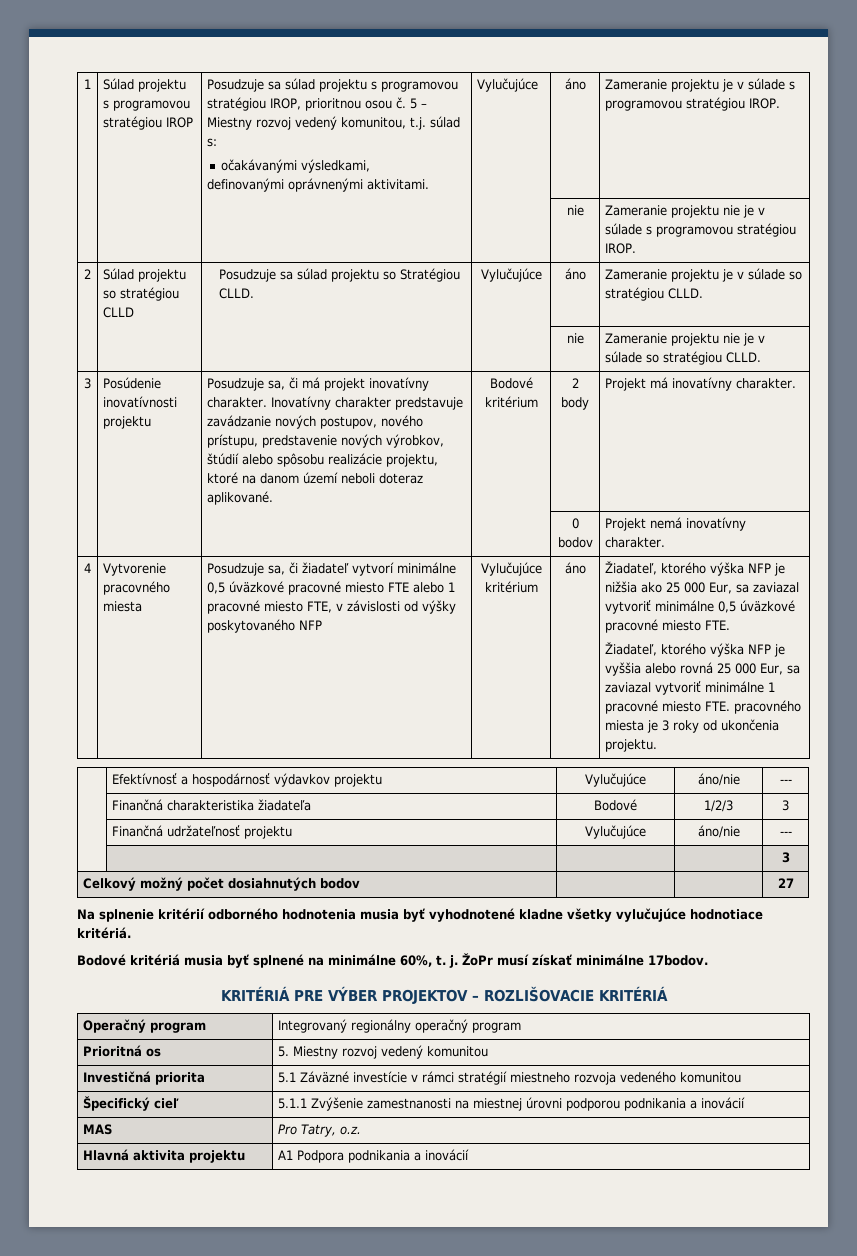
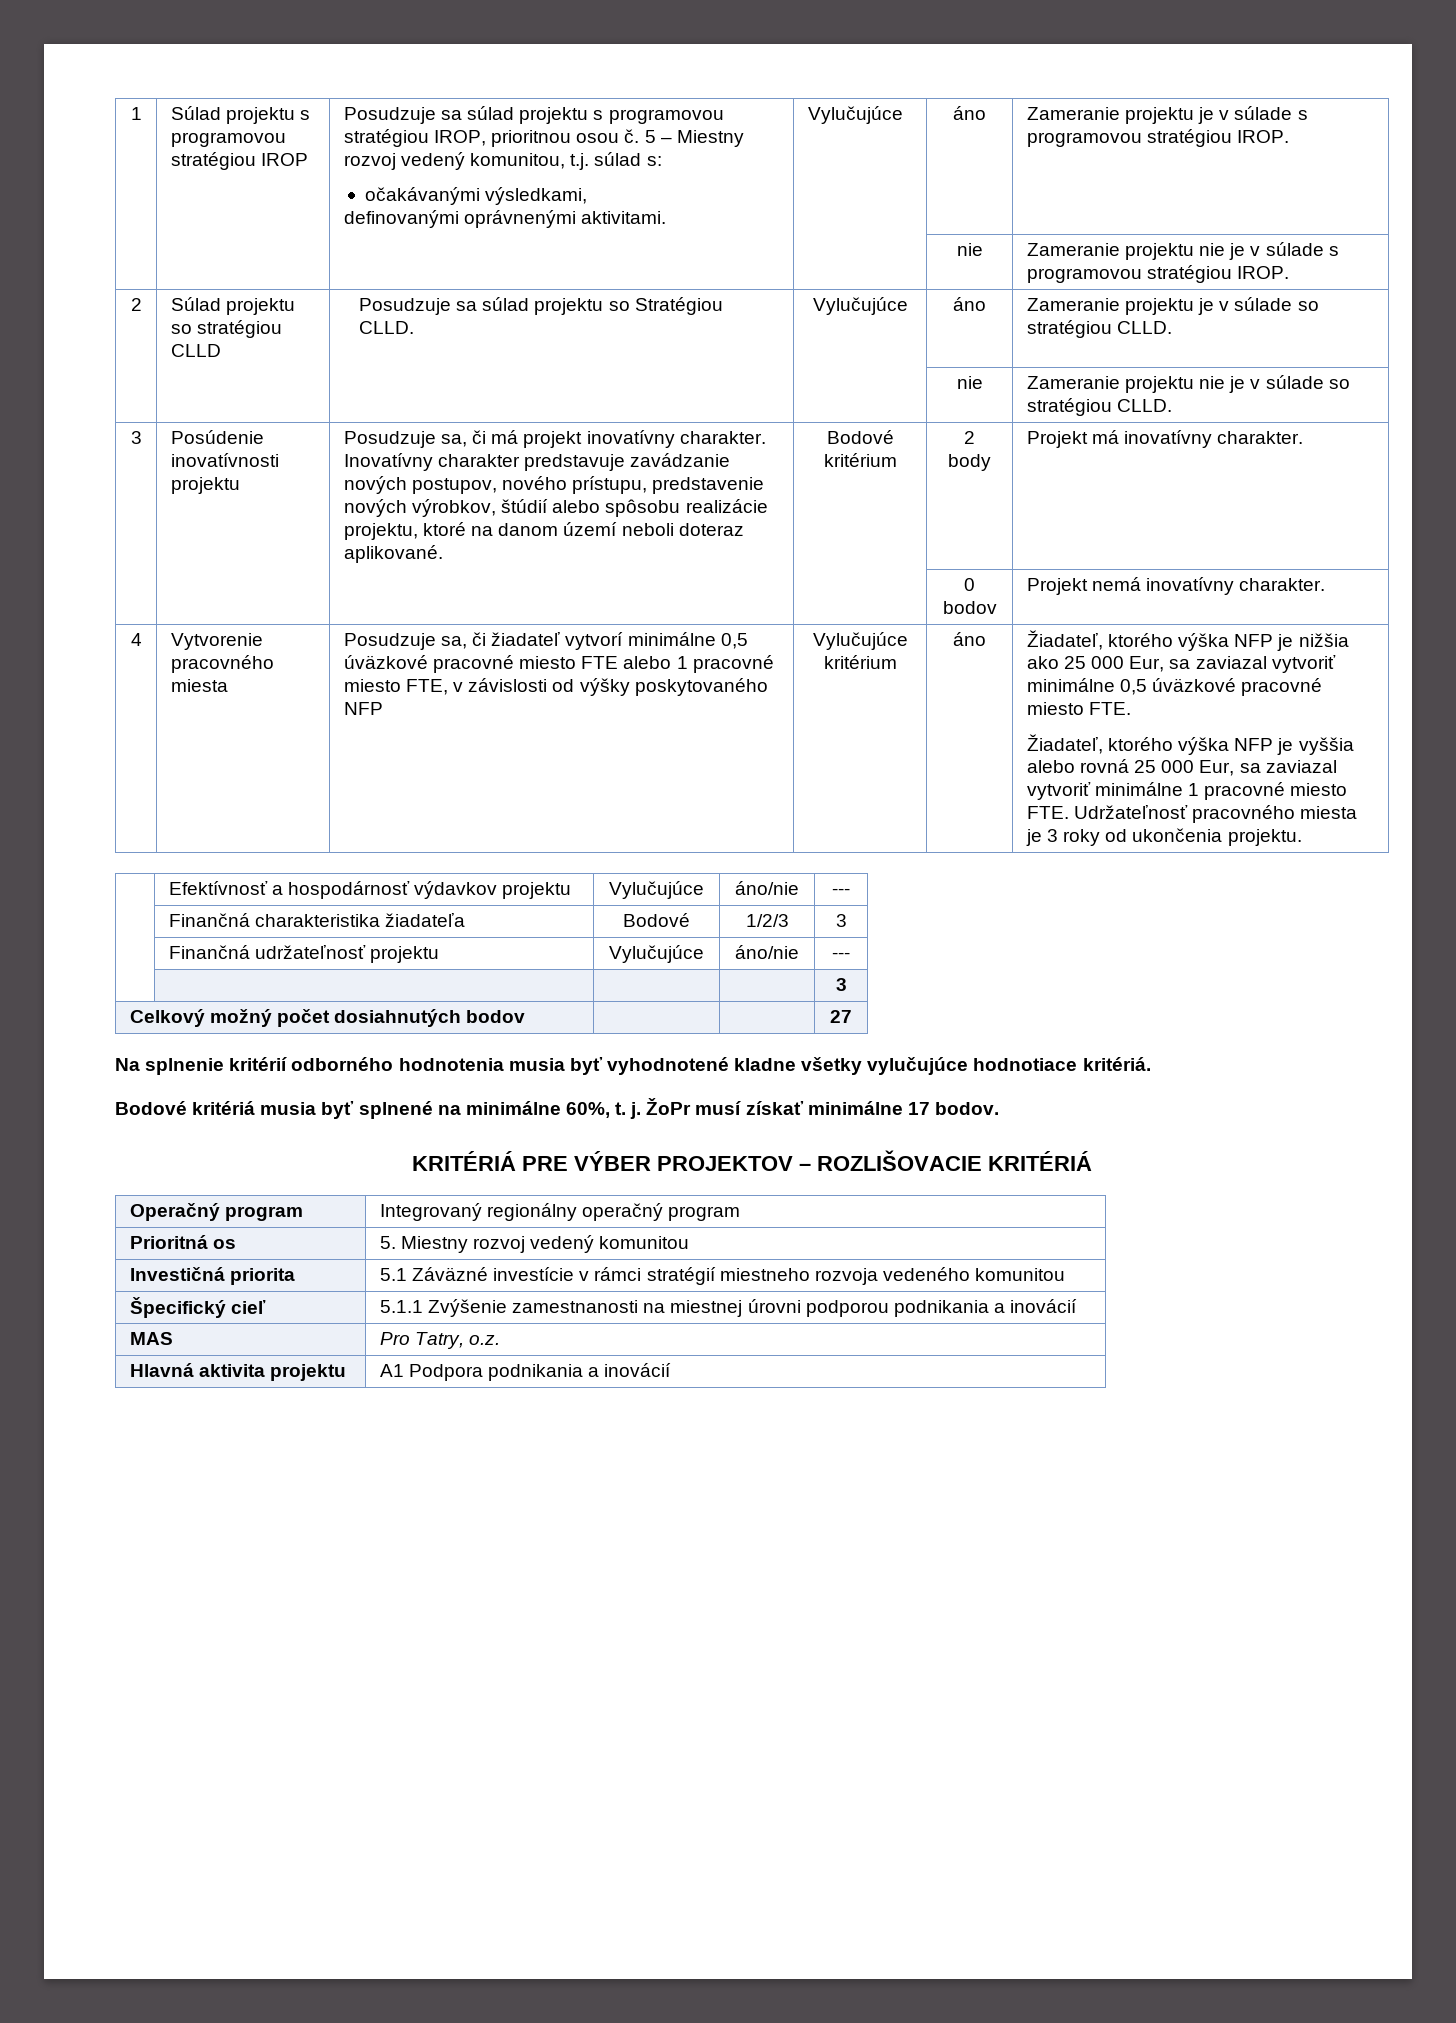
- Žiadateľ, ktorého výška NFP je vyššia alebo rovná 25 000 Eur, sa zaviazal vytvoriť minimálne 1 pracovné miesto FTE. pracovného miesta je 3 roky od ukončenia projektu.
+ Žiadateľ, ktorého výška NFP je vyššia alebo rovná 25 000 Eur, sa zaviazal vytvoriť minimálne 1 pracovné miesto FTE. Udržateľnosť pracovného miesta je 3 roky od ukončenia projektu.
- ŽoPr musí získať minimálne 17bodov.
+ ŽoPr musí získať minimálne 17 bodov.

